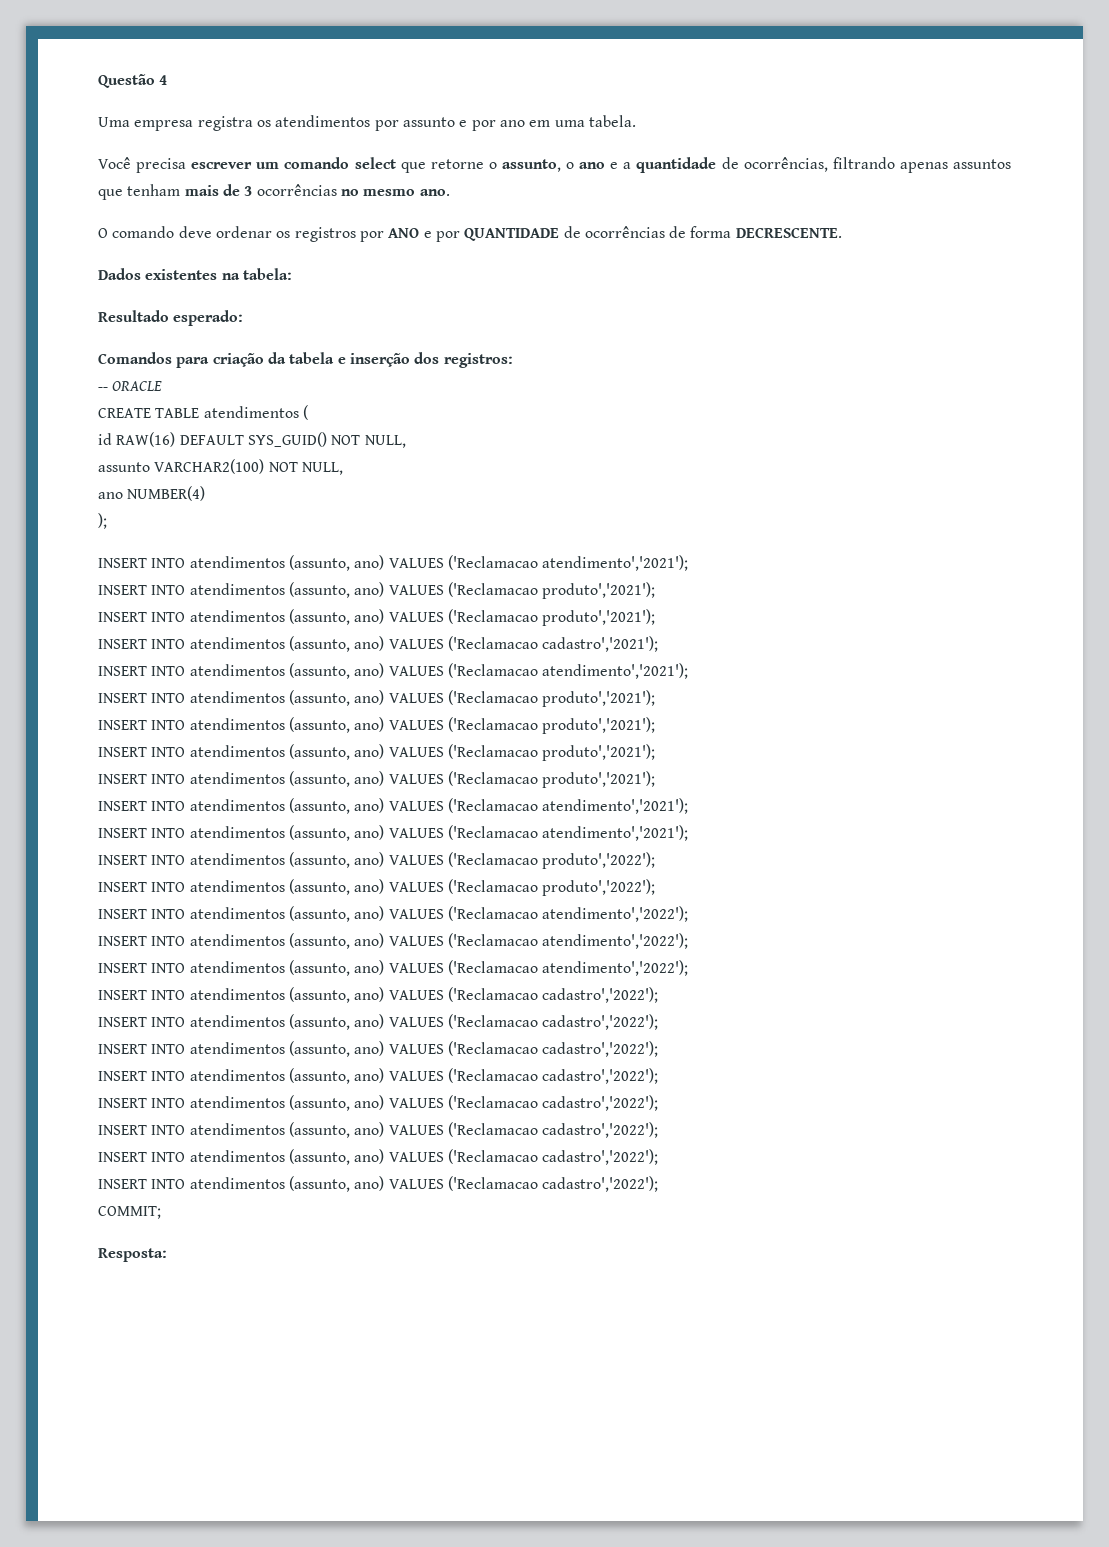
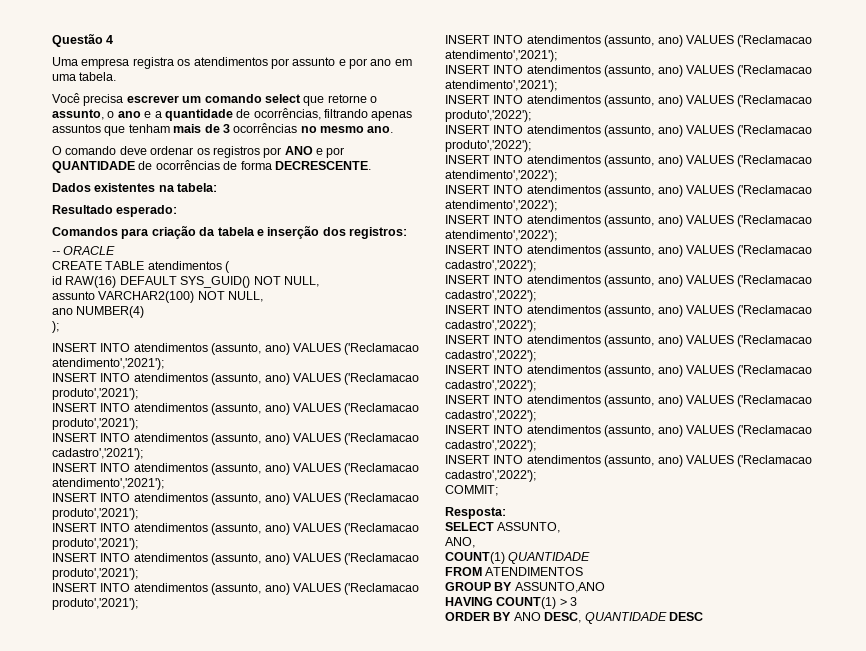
+ SELECT ASSUNTO,
+ ANO,
+ COUNT(1) QUANTIDADE
+ FROM ATENDIMENTOS
+ GROUP BY ASSUNTO,ANO
+ HAVING COUNT(1) > 3
+ ORDER BY ANO DESC, QUANTIDADE DESC

